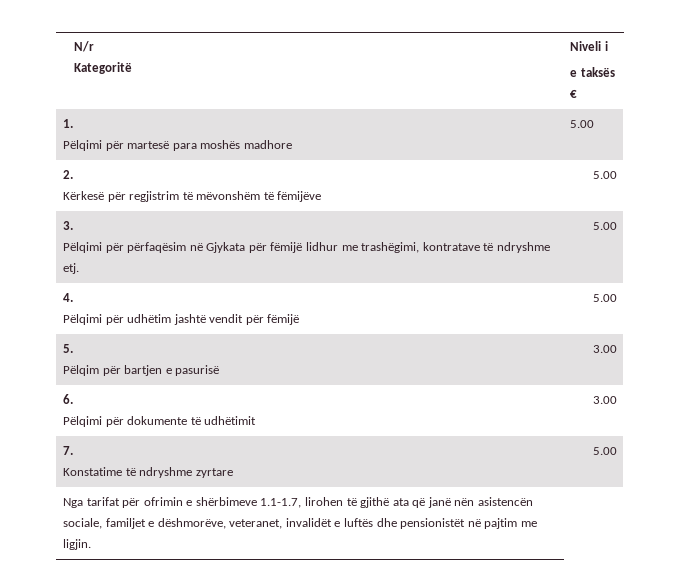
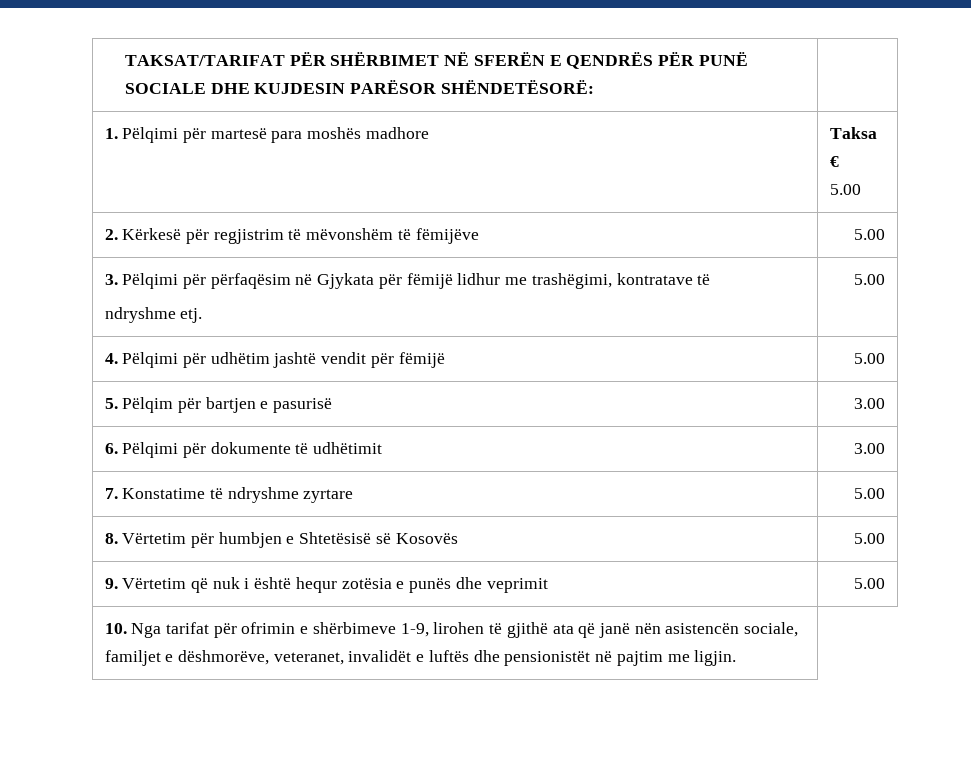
- N/r
- Kategoritë | Niveli i
- e taksës €
+ TAKSAT/TARIFAT PËR SHËRBIMET NË SFERËN E QENDRËS PËR PUNË SOCIALE DHE KUJDESIN PARËSOR SHËNDETËSORË: |
- 1.
- Pëlqimi për martesë para moshës madhore | 5.00
+ 1. Pëlqimi për martesë para moshës madhore | Taksa €
+ 5.00
- 2.
- Kërkesë për regjistrim të mëvonshëm të fëmijëve | 5.00
+ 2. Kërkesë për regjistrim të mëvonshëm të fëmijëve | 5.00
- 3.
- Pëlqimi për përfaqësim në Gjykata për fëmijë lidhur me trashëgimi, kontratave të ndryshme etj. | 5.00
+ 3. Pëlqimi për përfaqësim në Gjykata për fëmijë lidhur me trashëgimi, kontratave të
+ ndryshme etj. | 5.00
- 4.
- Pëlqimi për udhëtim jashtë vendit për fëmijë | 5.00
+ 4. Pëlqimi për udhëtim jashtë vendit për fëmijë | 5.00
- 5.
- Pëlqim për bartjen e pasurisë | 3.00
+ 5. Pëlqim për bartjen e pasurisë | 3.00
- 6.
- Pëlqimi për dokumente të udhëtimit | 3.00
+ 6. Pëlqimi për dokumente të udhëtimit | 3.00
- 7.
- Konstatime të ndryshme zyrtare | 5.00
+ 7. Konstatime të ndryshme zyrtare | 5.00
- Nga tarifat për ofrimin e shërbimeve 1.1-1.7, lirohen të gjithë ata që janë nën asistencën sociale, familjet e dëshmorëve, veteranet, invalidët e luftës dhe pensionistët në pajtim me ligjin.
+ 8. Vërtetim për humbjen e Shtetësisë së Kosovës | 5.00
+ 9. Vërtetim që nuk i është hequr zotësia e punës dhe veprimit | 5.00
+ 10. Nga tarifat për ofrimin e shërbimeve 1-9, lirohen të gjithë ata që janë nën asistencën sociale, familjet e dëshmorëve, veteranet, invalidët e luftës dhe pensionistët në pajtim me ligjin.

